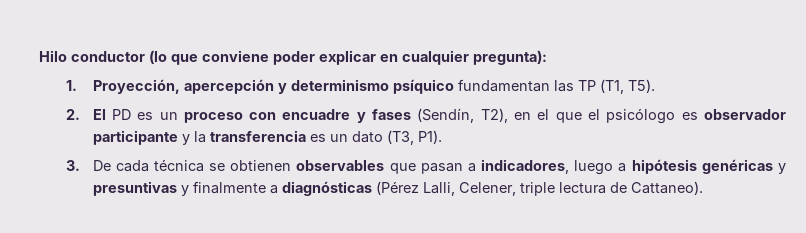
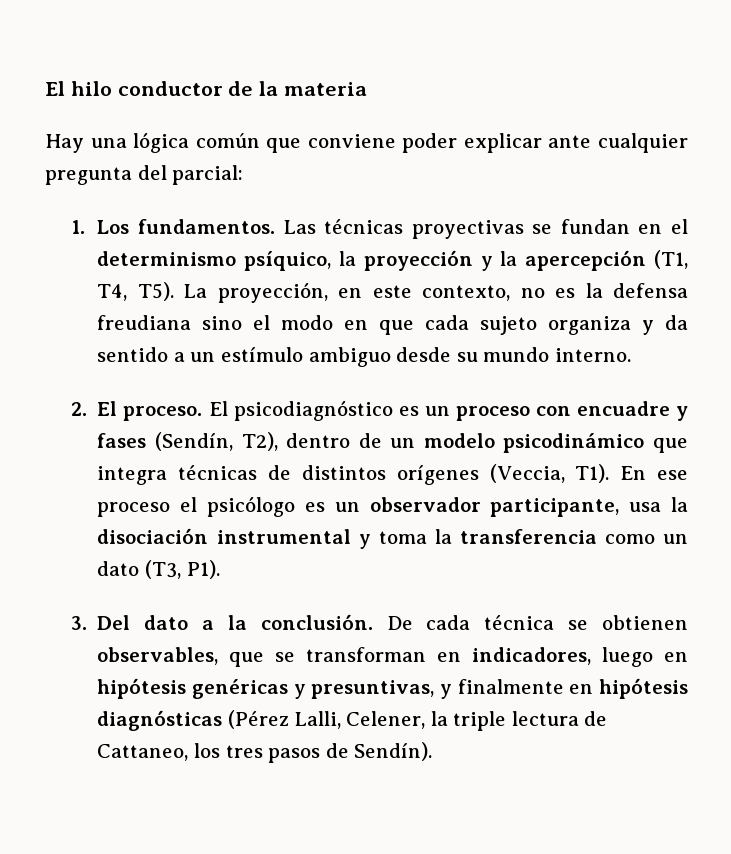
- Hilo conductor (lo que conviene poder explicar en cualquier pregunta):
- 1. Proyección, apercepción y determinismo psíquico fundamentan las TP (T1, T5).
+ El hilo conductor de la materia
+ Hay una lógica común que conviene poder explicar ante cualquier pregunta del parcial:
+ 1. Los fundamentos. Las técnicas proyectivas se fundan en el determinismo psíquico, la proyección y la apercepción (T1, T4, T5). La proyección, en este contexto, no es la defensa freudiana sino el modo en que cada sujeto organiza y da sentido a un estímulo ambiguo desde su mundo interno.
- 2. El PD es un proceso con encuadre y fases (Sendín, T2), en el que el psicólogo es observador participante y la transferencia es un dato (T3, P1).
+ 2. El proceso. El psicodiagnóstico es un proceso con encuadre y fases (Sendín, T2), dentro de un modelo psicodinámico que integra técnicas de distintos orígenes (Veccia, T1). En ese proceso el psicólogo es un observador participante, usa la disociación instrumental y toma la transferencia como un dato (T3, P1).
- 3. De cada técnica se obtienen observables que pasan a indicadores, luego a hipótesis genéricas y presuntivas y finalmente a diagnósticas (Pérez Lalli, Celener, triple lectura de Cattaneo).
+ 3. Del dato a la conclusión. De cada técnica se obtienen observables, que se transforman en indicadores, luego en hipótesis genéricas y presuntivas, y finalmente en hipótesis diagnósticas (Pérez Lalli, Celener, la triple lectura de Cattaneo, los tres pasos de Sendín).

